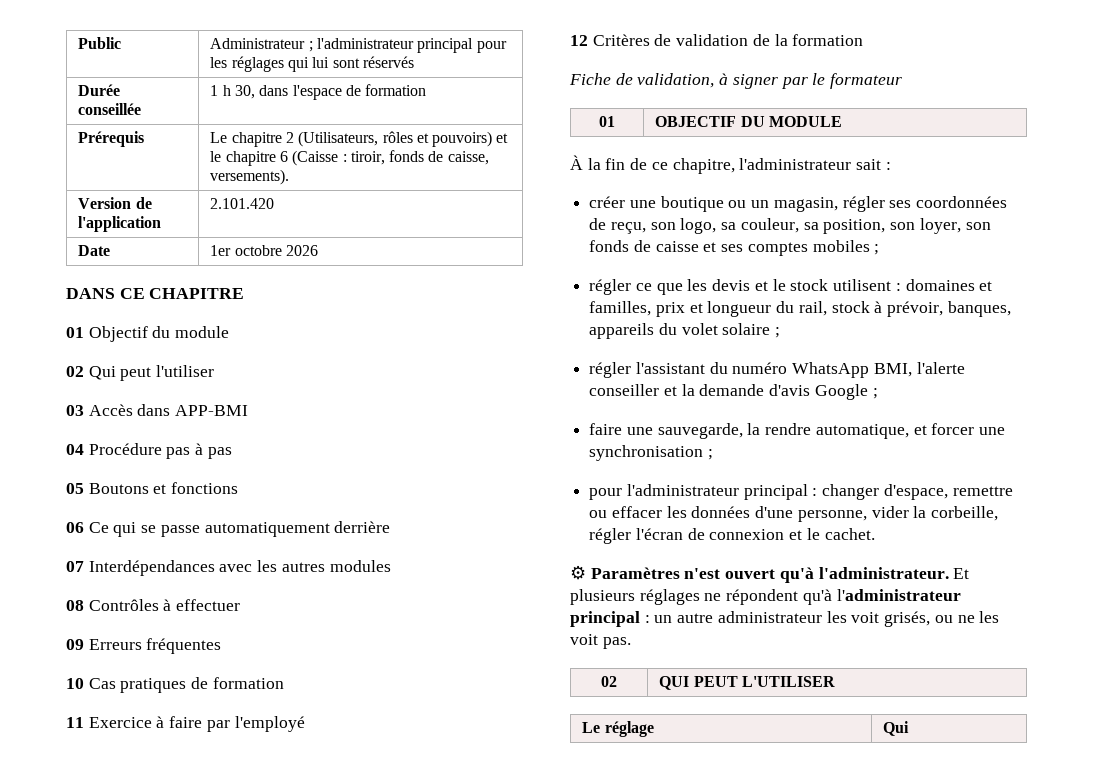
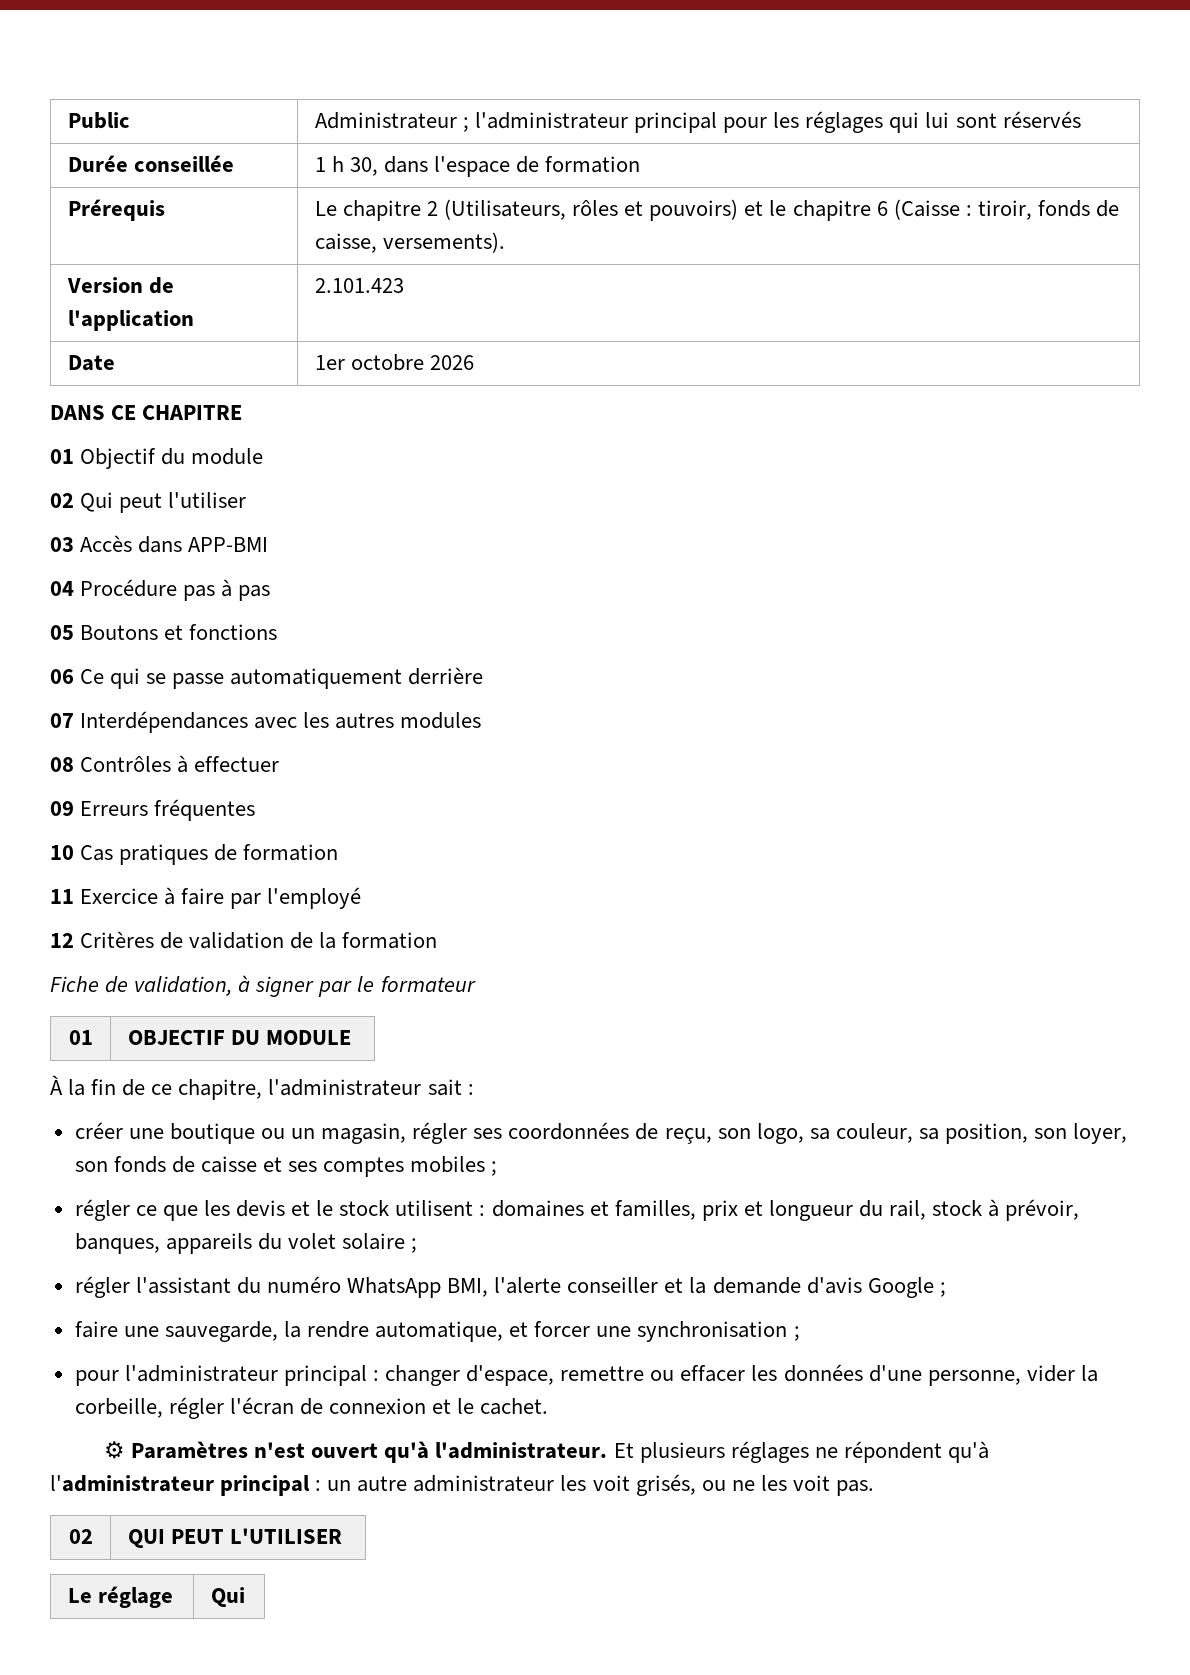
- Version de l'application | 2.101.420
+ Version de l'application | 2.101.423

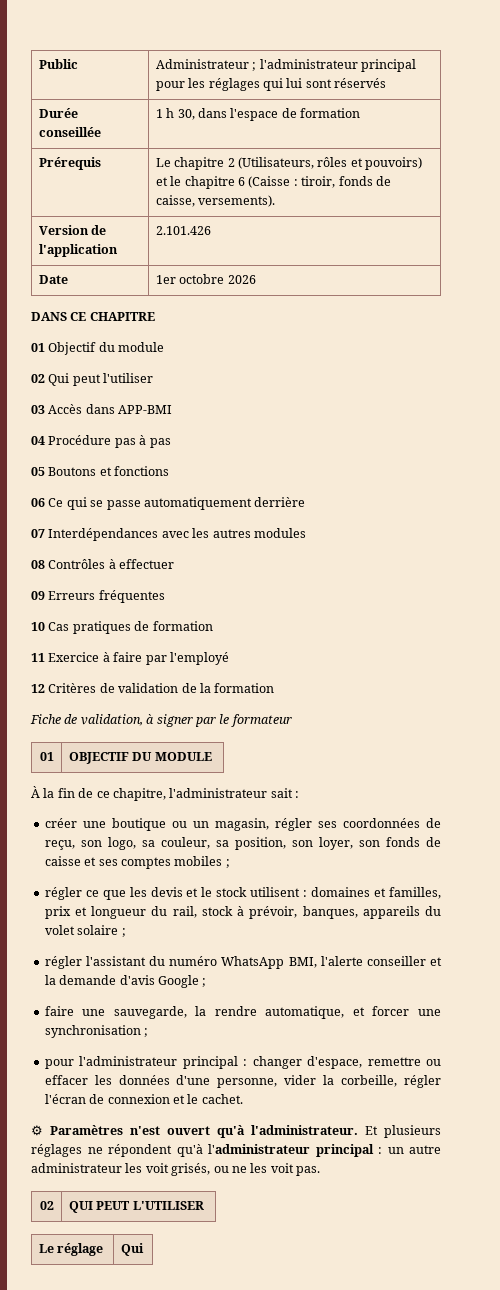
- Version de l'application | 2.101.423
+ Version de l'application | 2.101.426

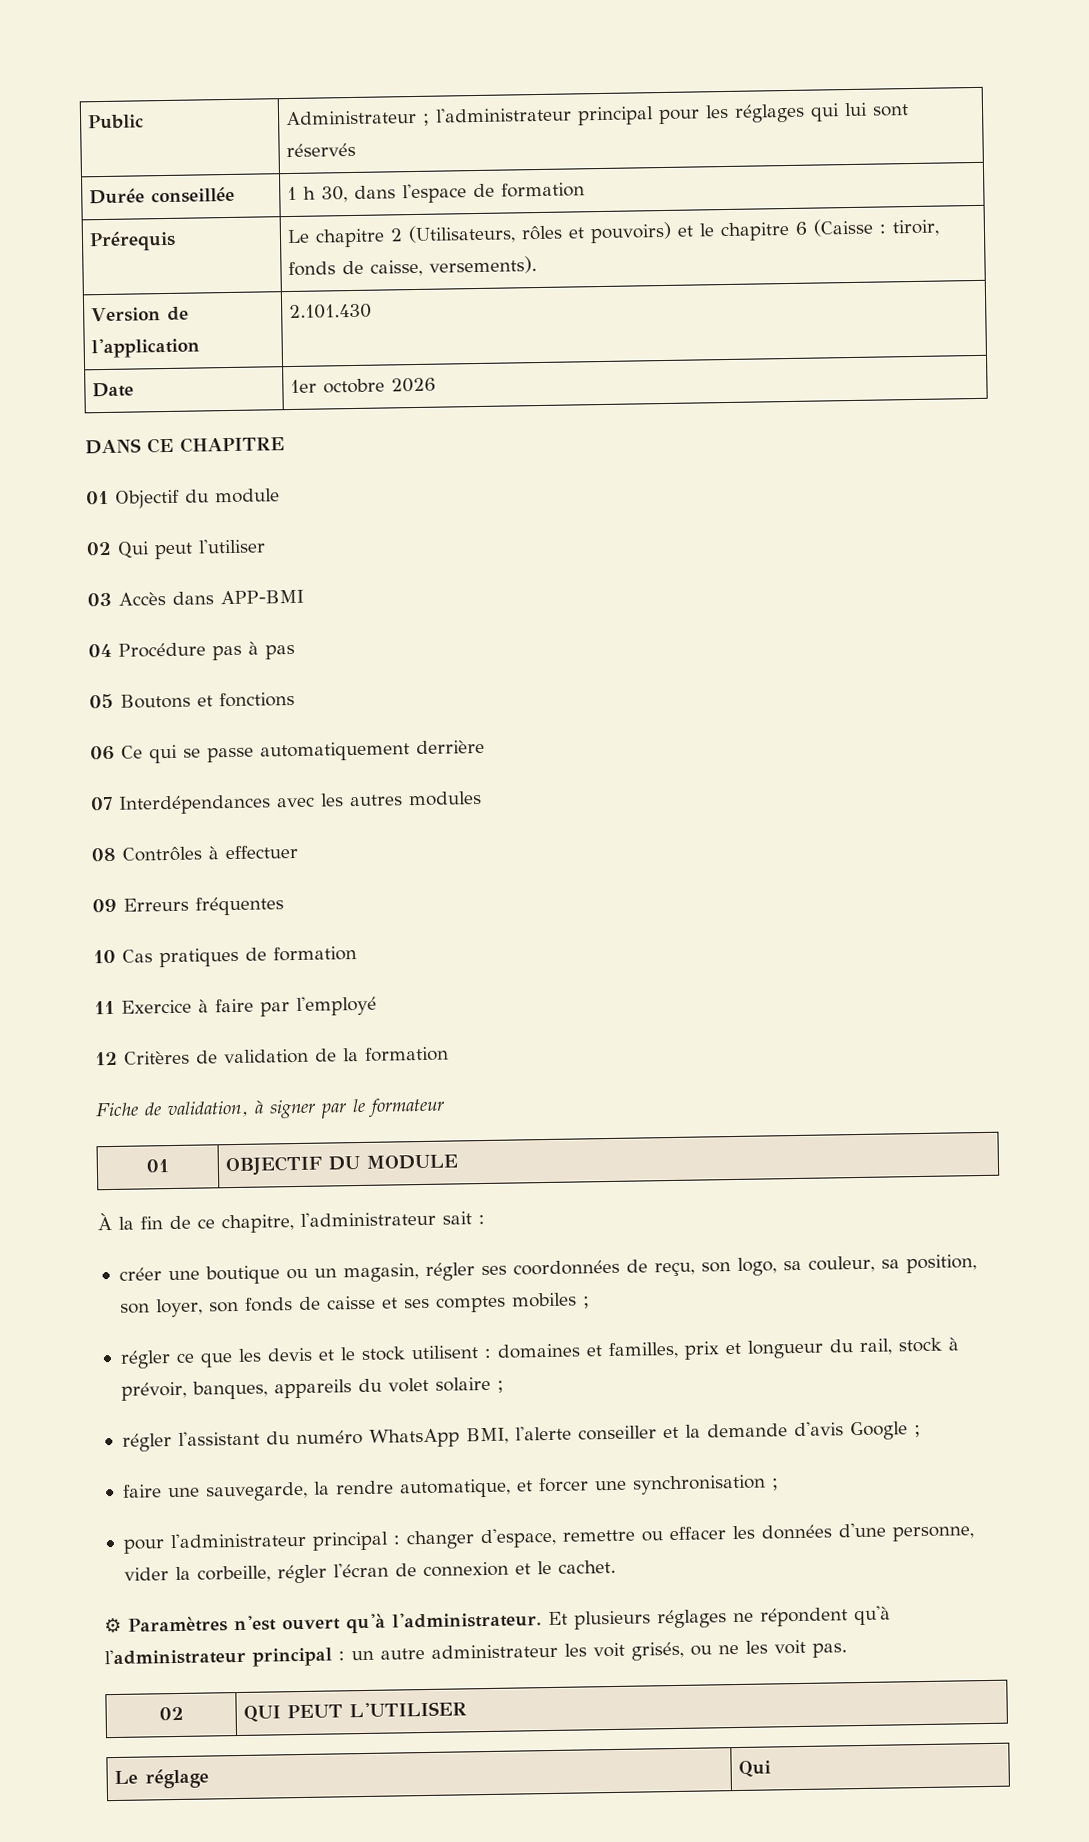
- Version de l'application | 2.101.426
+ Version de l'application | 2.101.430

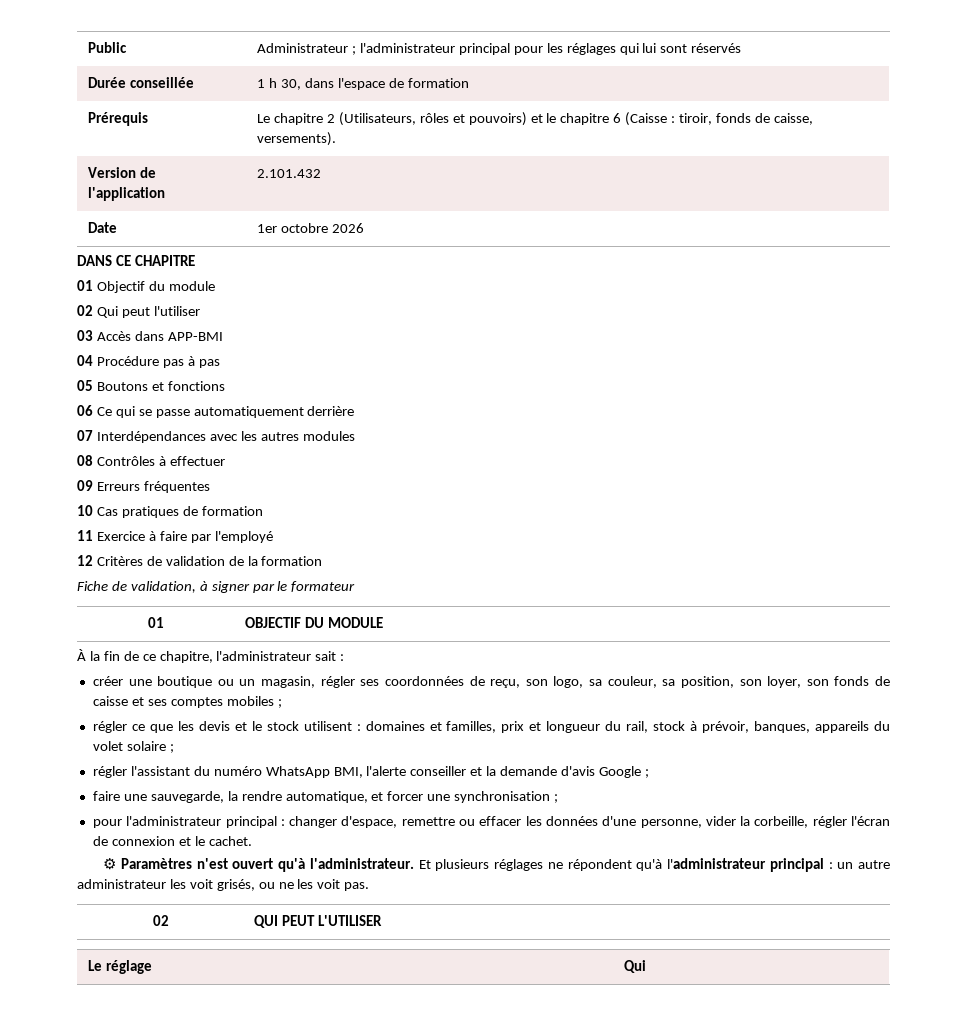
- Version de l'application | 2.101.430
+ Version de l'application | 2.101.432

